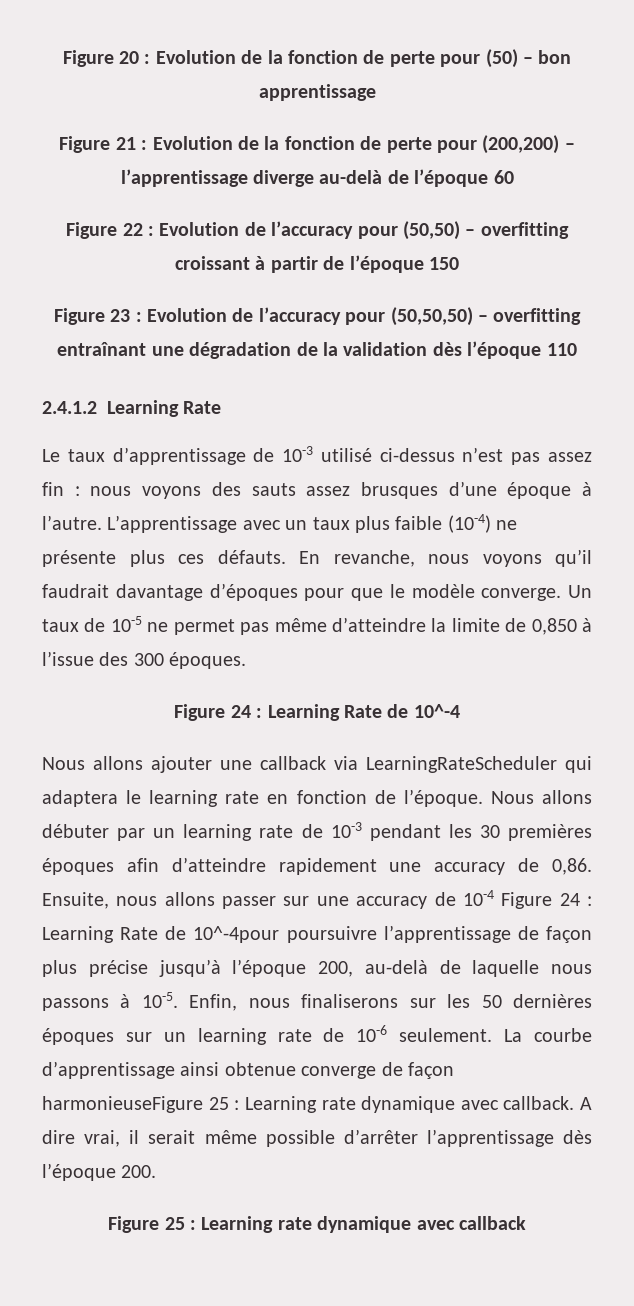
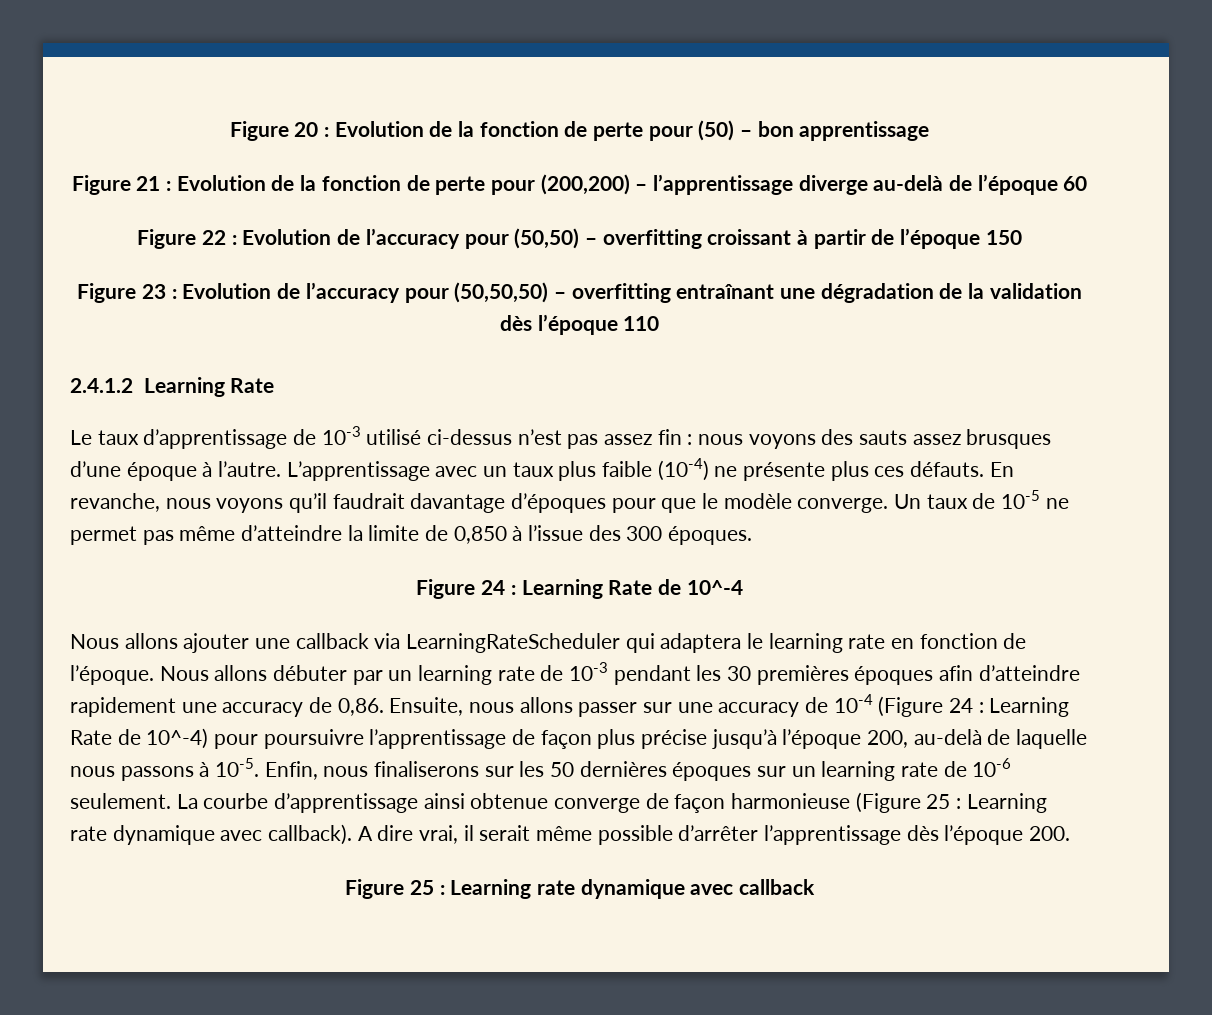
- Ensuite, nous allons passer sur une accuracy de 10-4 Figure 24 : Learning Rate de 10^-4pour poursuivre l’apprentissage de façon plus précise jusqu’à l’époque 200, au-delà de laquelle nous passons à 10-5.
+ Ensuite, nous allons passer sur une accuracy de 10-4 (Figure 24 : Learning Rate de 10^-4) pour poursuivre l’apprentissage de façon plus précise jusqu’à l’époque 200, au-delà de laquelle nous passons à 10-5.
- La courbe d’apprentissage ainsi obtenue converge de façon harmonieuseFigure 25 : Learning rate dynamique avec callback.
+ La courbe d’apprentissage ainsi obtenue converge de façon harmonieuse (Figure 25 : Learning rate dynamique avec callback).

